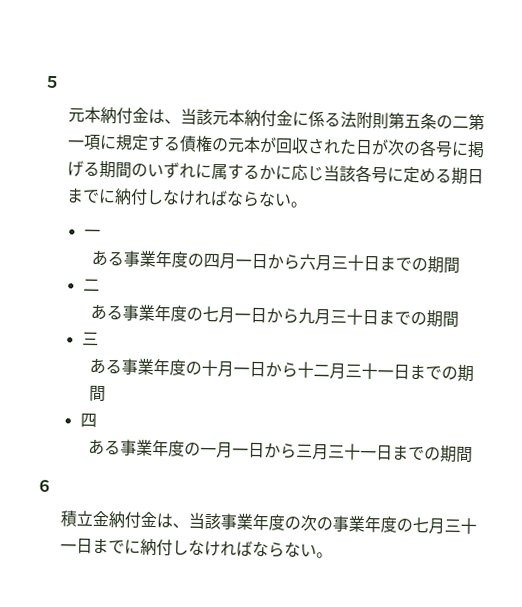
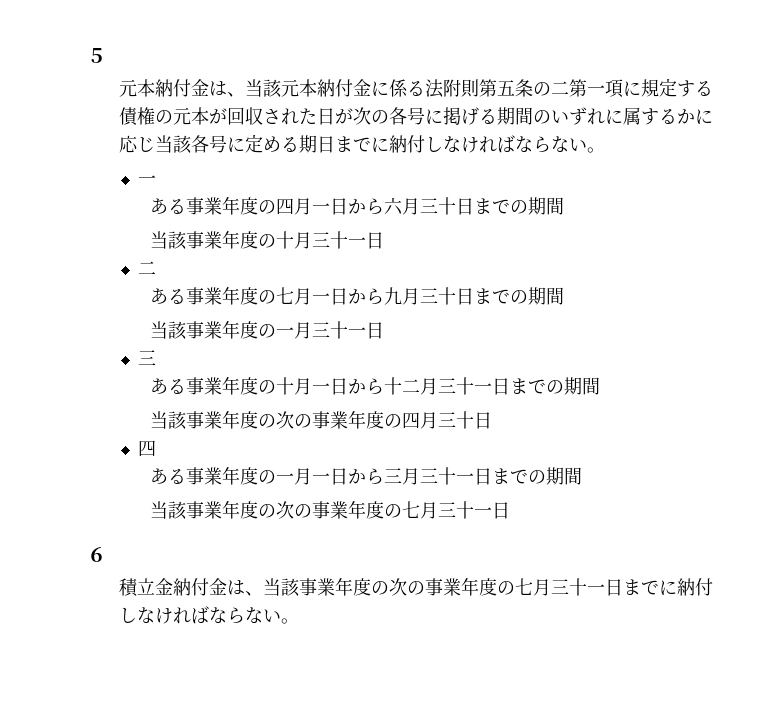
+ 当該事業年度の十月三十一日
+ 当該事業年度の一月三十一日
+ 当該事業年度の次の事業年度の四月三十日
  ある事業年度の一月一日から三月三十一日までの期間
+ 当該事業年度の次の事業年度の七月三十一日

